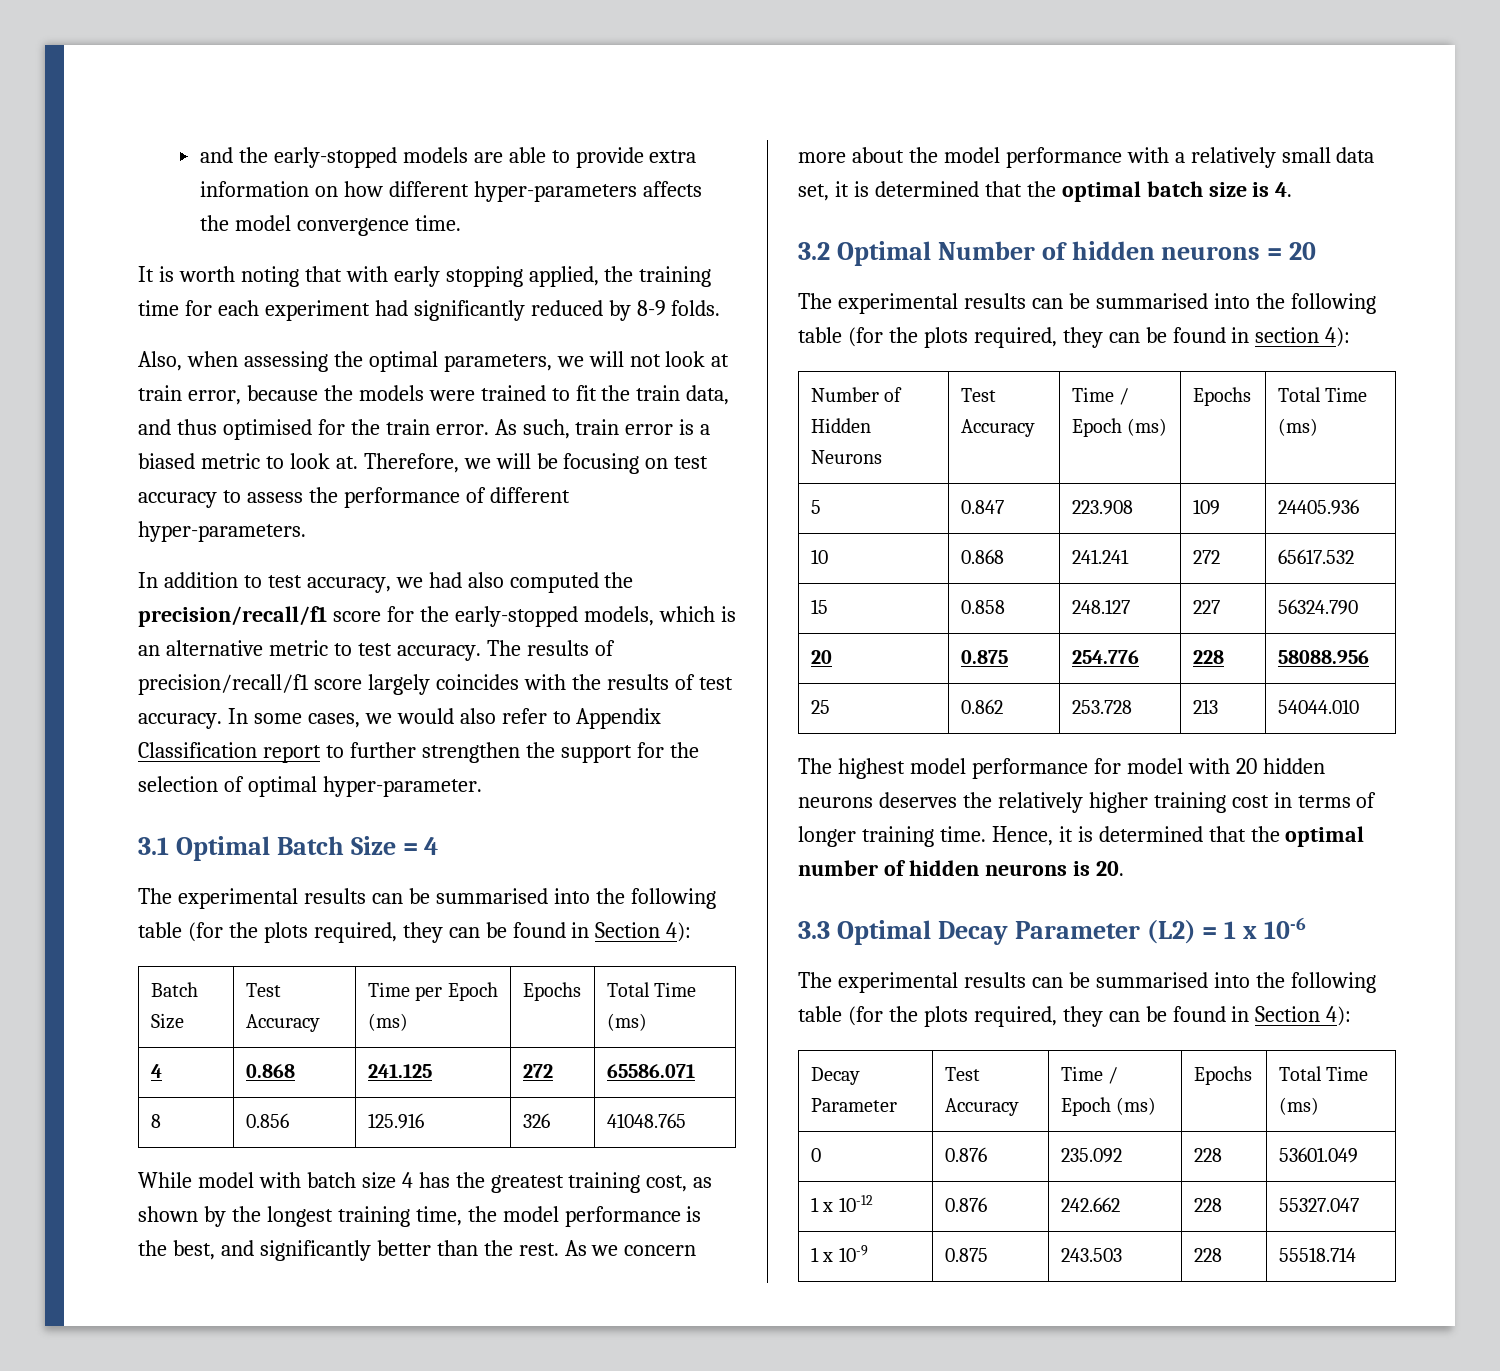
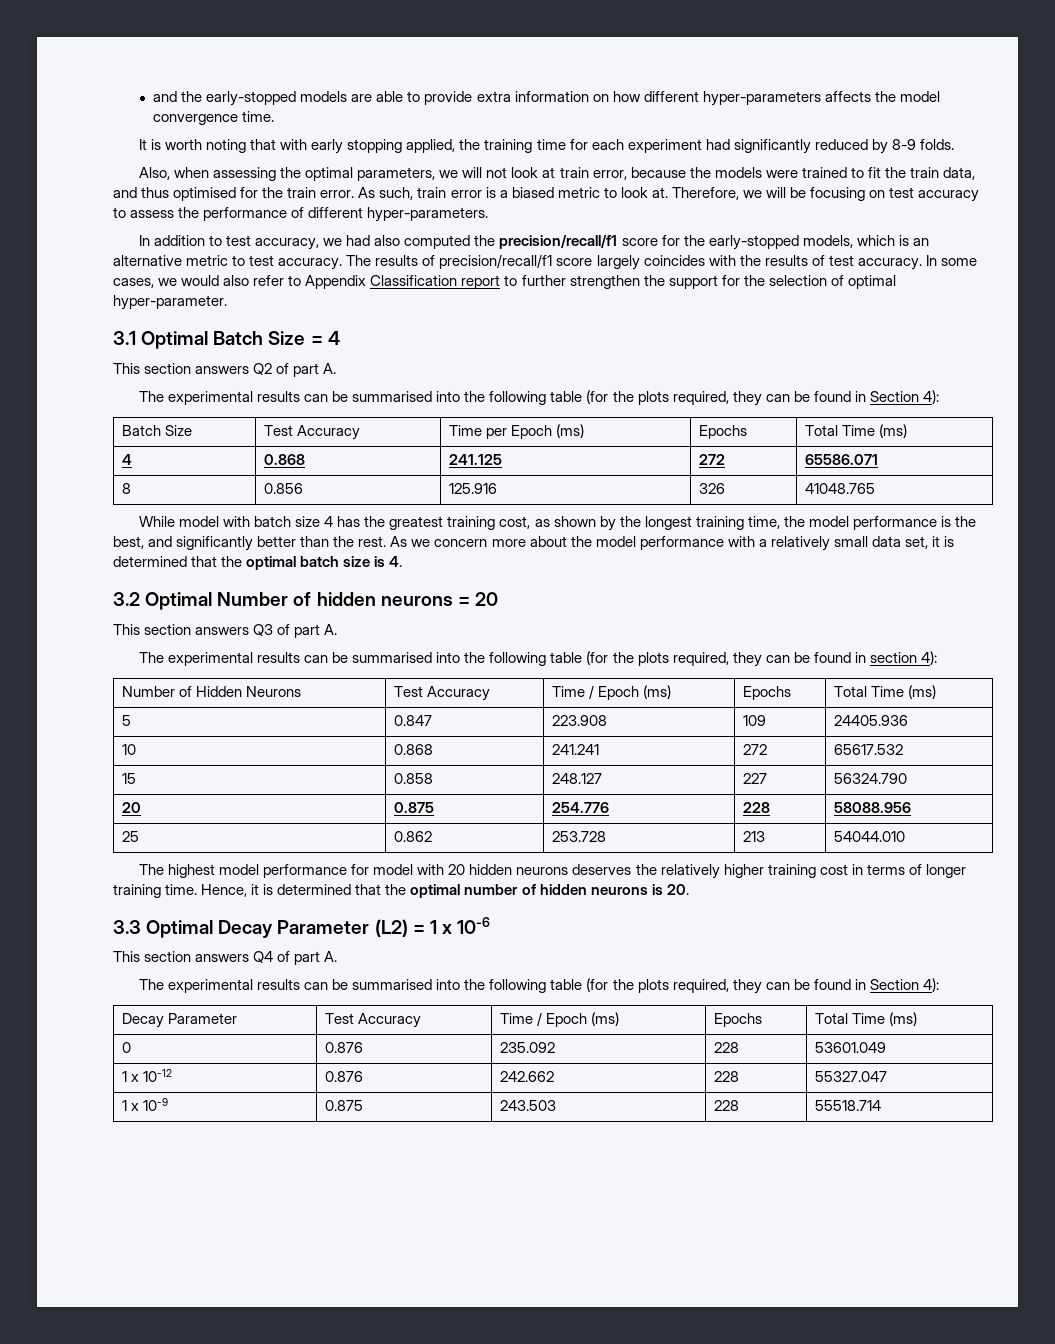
+ This section answers Q2 of part A.
+ This section answers Q3 of part A.
+ This section answers Q4 of part A.

